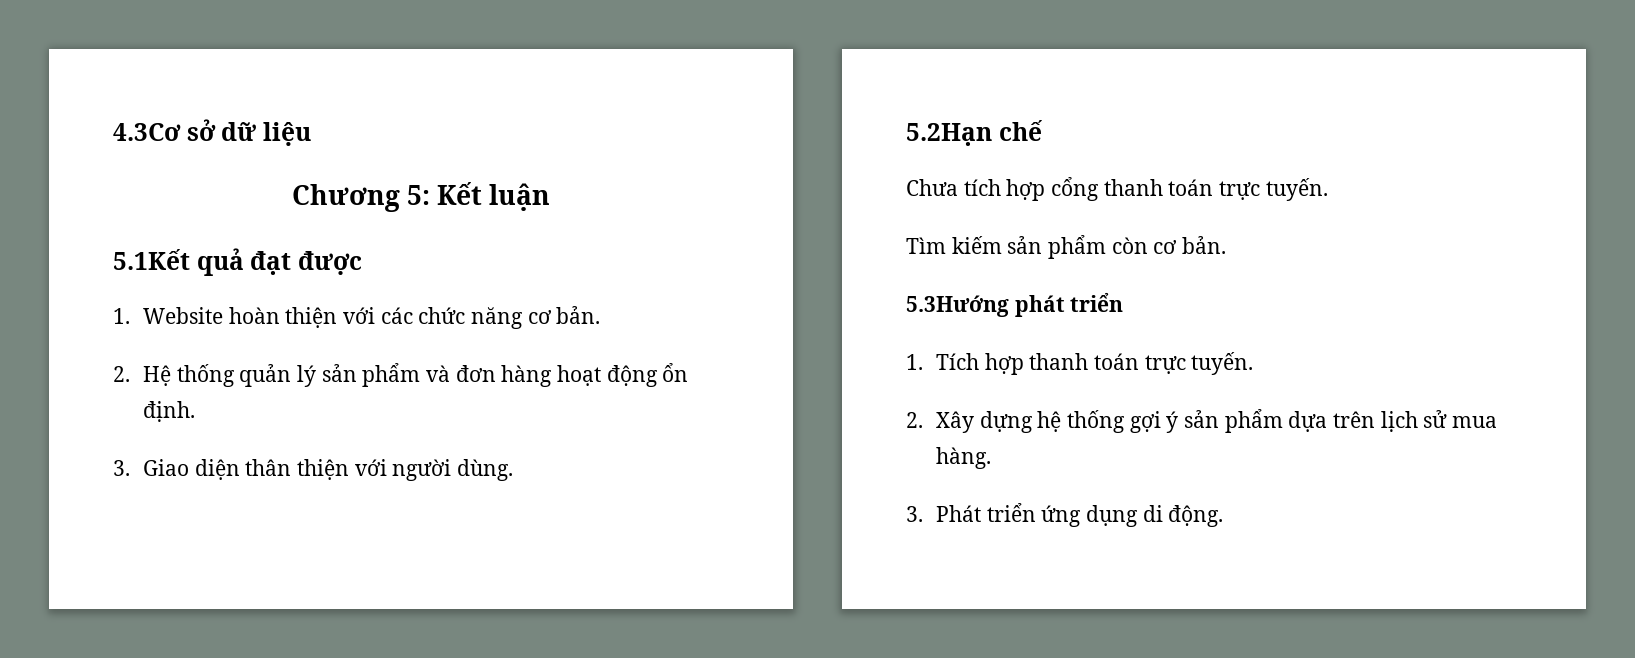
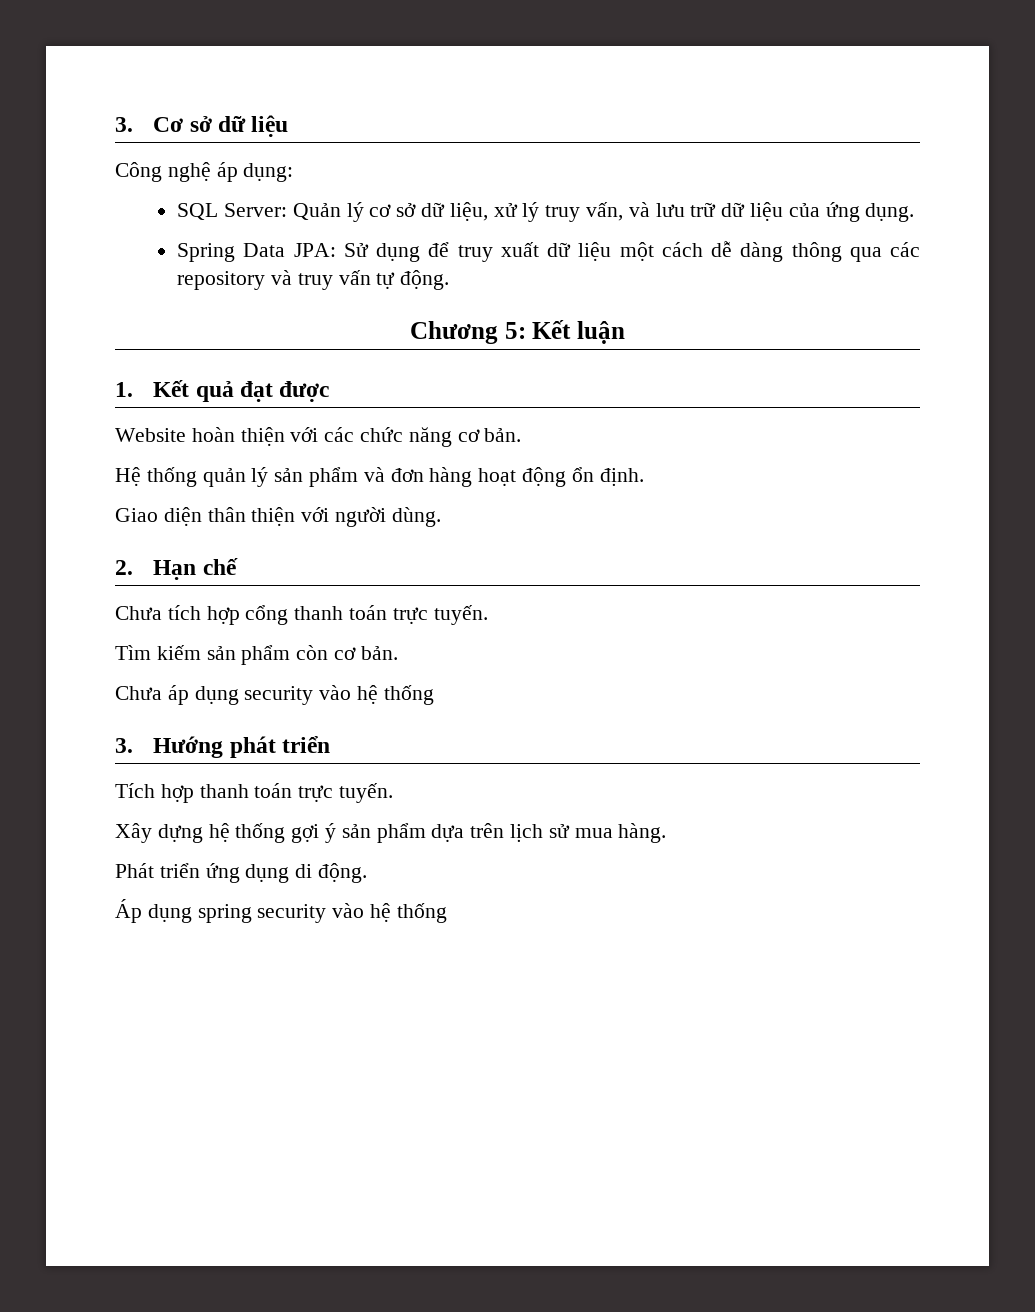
- 4.3Cơ sở dữ liệu
+ 3. Cơ sở dữ liệu
+ Công nghệ áp dụng:
+ SQL Server: Quản lý cơ sở dữ liệu, xử lý truy vấn, và lưu trữ dữ liệu của ứng dụng.
+ Spring Data JPA: Sử dụng để truy xuất dữ liệu một cách dễ dàng thông qua các repository và truy vấn tự động.
- 5.1Kết quả đạt được
+ 1. Kết quả đạt được
- 1. Website hoàn thiện với các chức năng cơ bản.
+ Website hoàn thiện với các chức năng cơ bản.
- 2. Hệ thống quản lý sản phẩm và đơn hàng hoạt động ổn định.
+ Hệ thống quản lý sản phẩm và đơn hàng hoạt động ổn định.
- 3. Giao diện thân thiện với người dùng.
+ Giao diện thân thiện với người dùng.
- 5.2Hạn chế
+ 2. Hạn chế
- 5.3Hướng phát triển
+ Chưa áp dụng security vào hệ thống
+ 3. Hướng phát triển
- 1. Tích hợp thanh toán trực tuyến.
+ Tích hợp thanh toán trực tuyến.
- 2. Xây dựng hệ thống gợi ý sản phẩm dựa trên lịch sử mua hàng.
+ Xây dựng hệ thống gợi ý sản phẩm dựa trên lịch sử mua hàng.
- 3. Phát triển ứng dụng di động.
+ Phát triển ứng dụng di động.
+ Áp dụng spring security vào hệ thống

